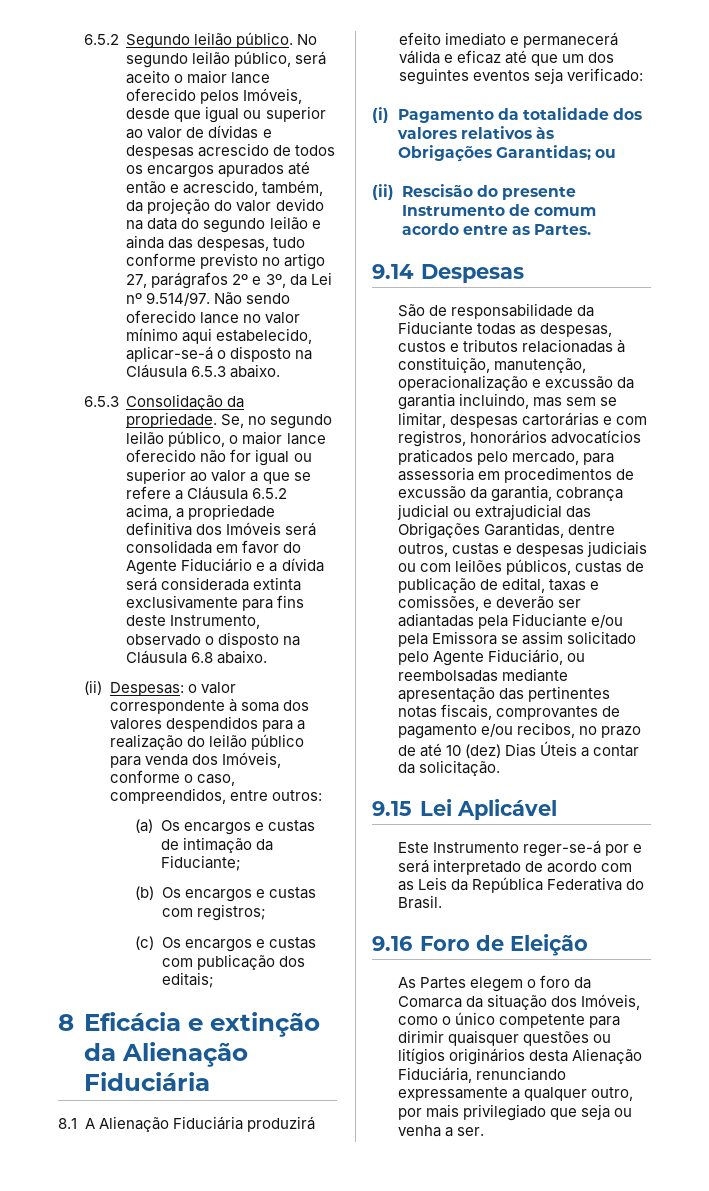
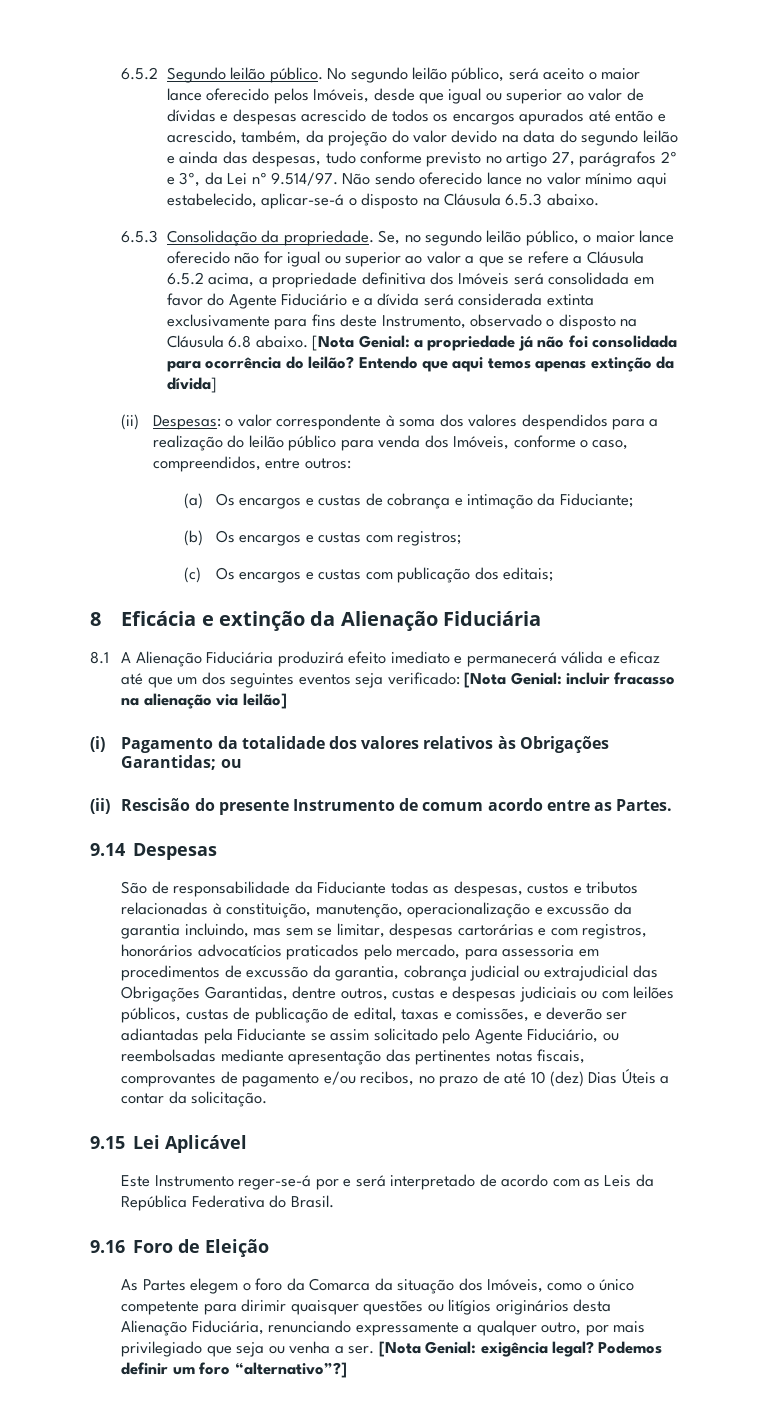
+ [Nota Genial: a propriedade já não foi consolidada para ocorrência do leilão? Entendo que aqui temos apenas extinção da dívida]
- (a) Os encargos e custas de intimação da Fiduciante;
+ (a) Os encargos e custas de cobrança e intimação da Fiduciante;
- 8.1 A Alienação Fiduciária produzirá efeito imediato e permanecerá válida e eficaz até que um dos seguintes eventos seja verificado:
+ 8.1 A Alienação Fiduciária produzirá efeito imediato e permanecerá válida e eficaz até que um dos seguintes eventos seja verificado: [Nota Genial: incluir fracasso na alienação via leilão]
- São de responsabilidade da Fiduciante todas as despesas, custos e tributos relacionadas à constituição, manutenção, operacionalização e excussão da garantia incluindo, mas sem se limitar, despesas cartorárias e com registros, honorários advocatícios praticados pelo mercado, para assessoria em procedimentos de excussão da garantia, cobrança judicial ou extrajudicial das Obrigações Garantidas, dentre outros, custas e despesas judiciais ou com leilões públicos, custas de publicação de edital, taxas e comissões, e deverão ser adiantadas pela Fiduciante e/ou pela Emissora se assim solicitado pelo Agente Fiduciário, ou reembolsadas mediante apresentação das pertinentes notas fiscais, comprovantes de pagamento e/ou recibos, no prazo de até 10 (dez) Dias Úteis a contar da solicitação.
+ São de responsabilidade da Fiduciante todas as despesas, custos e tributos relacionadas à constituição, manutenção, operacionalização e excussão da garantia incluindo, mas sem se limitar, despesas cartorárias e com registros, honorários advocatícios praticados pelo mercado, para assessoria em procedimentos de excussão da garantia, cobrança judicial ou extrajudicial das Obrigações Garantidas, dentre outros, custas e despesas judiciais ou com leilões públicos, custas de publicação de edital, taxas e comissões, e deverão ser adiantadas pela Fiduciante se assim solicitado pelo Agente Fiduciário, ou reembolsadas mediante apresentação das pertinentes notas fiscais, comprovantes de pagamento e/ou recibos, no prazo de até 10 (dez) Dias Úteis a contar da solicitação.
+ [Nota Genial: exigência legal? Podemos definir um foro “alternativo”?]

